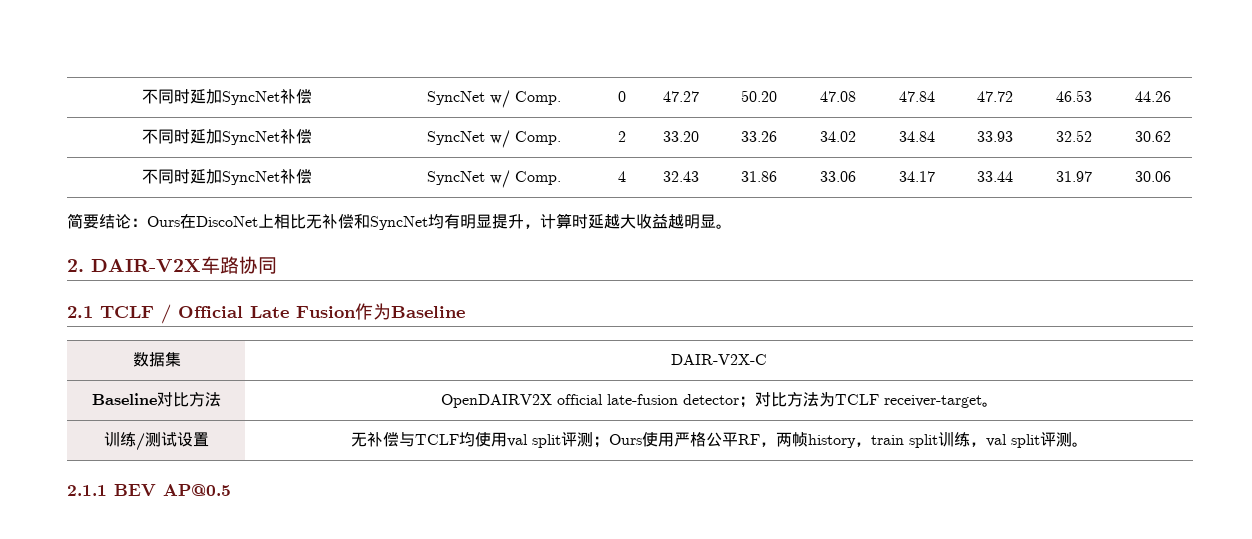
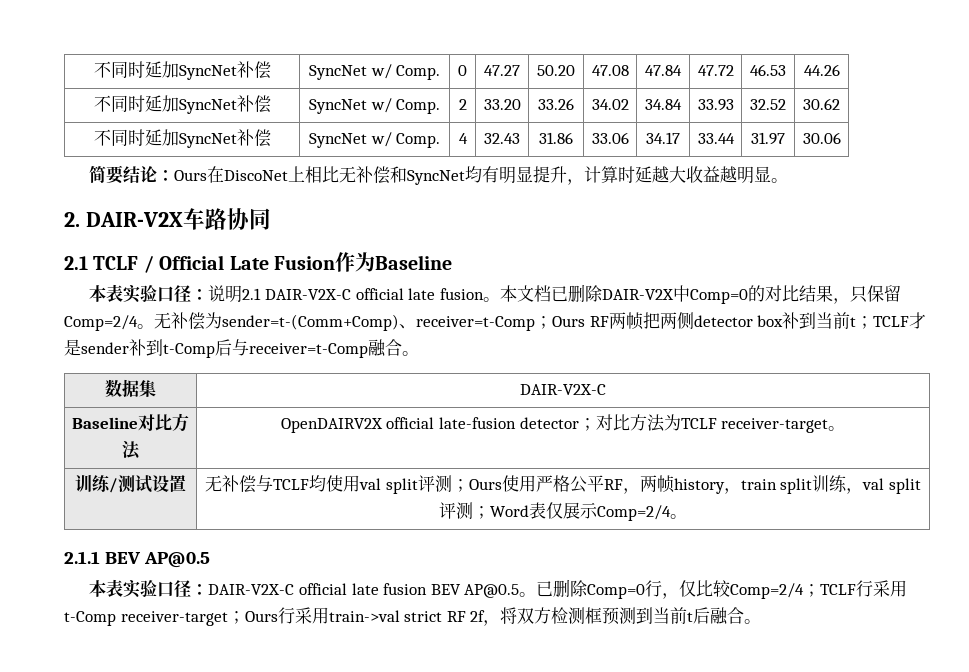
+ 本表实验口径：说明2.1 DAIR-V2X-C official late fusion。本文档已删除DAIR-V2X中Comp=0的对比结果，只保留Comp=2/4。无补偿为sender=t-(Comm+Comp)、receiver=t-Comp；Ours RF两帧把两侧detector box补到当前t；TCLF才是sender补到t-Comp后与receiver=t-Comp融合。
- 训练/测试设置 | 无补偿与TCLF均使用val split评测；Ours使用严格公平RF，两帧history，train split训练，val split评测。
+ 训练/测试设置 | 无补偿与TCLF均使用val split评测；Ours使用严格公平RF，两帧history，train split训练，val split评测；Word表仅展示Comp=2/4。
+ 本表实验口径：DAIR-V2X-C official late fusion BEV AP@0.5。已删除Comp=0行，仅比较Comp=2/4；TCLF行采用t-Comp receiver-target；Ours行采用train->val strict RF 2f，将双方检测框预测到当前t后融合。

